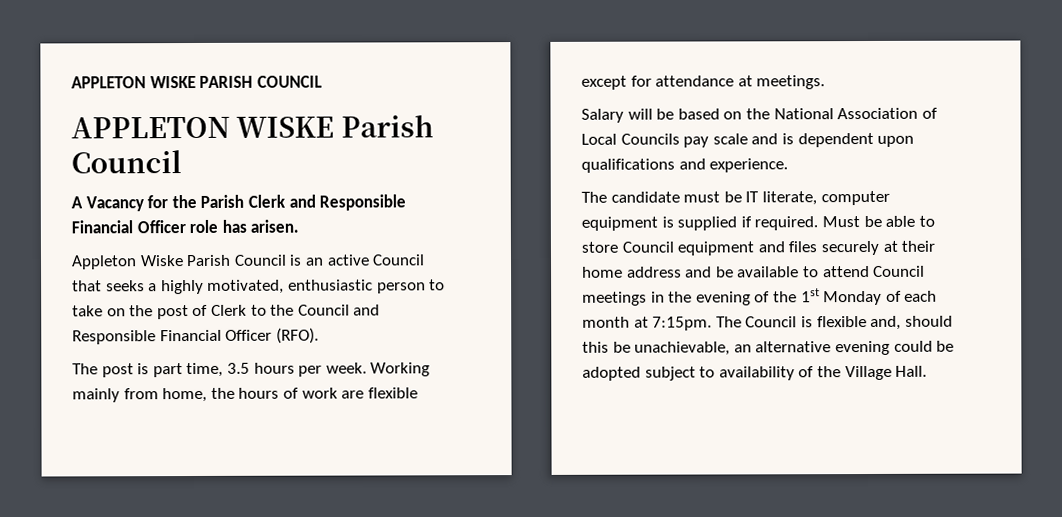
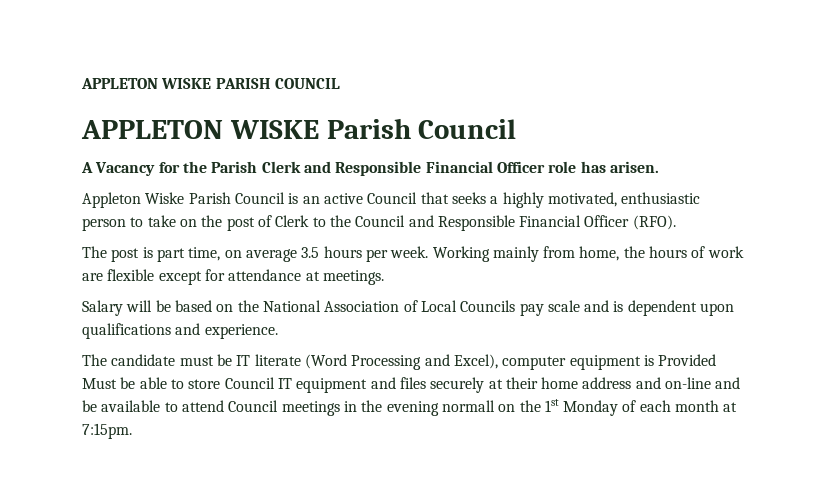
- The post is part time, 3.5 hours per week.
+ The post is part time, on average 3.5 hours per week.
- The candidate must be IT literate, computer equipment is supplied if required. Must be able to store Council equipment and files securely at their home address and be available to attend Council meetings in the evening of the 1st Monday of each month at 7:15pm. The Council is flexible and, should this be unachievable, an alternative evening could be adopted subject to availability of the Village Hall.
+ The candidate must be IT literate (Word Processing and Excel), computer equipment is Provided Must be able to store Council IT equipment and files securely at their home address and on-line and be available to attend Council meetings in the evening normall on the 1st Monday of each month at 7:15pm.

